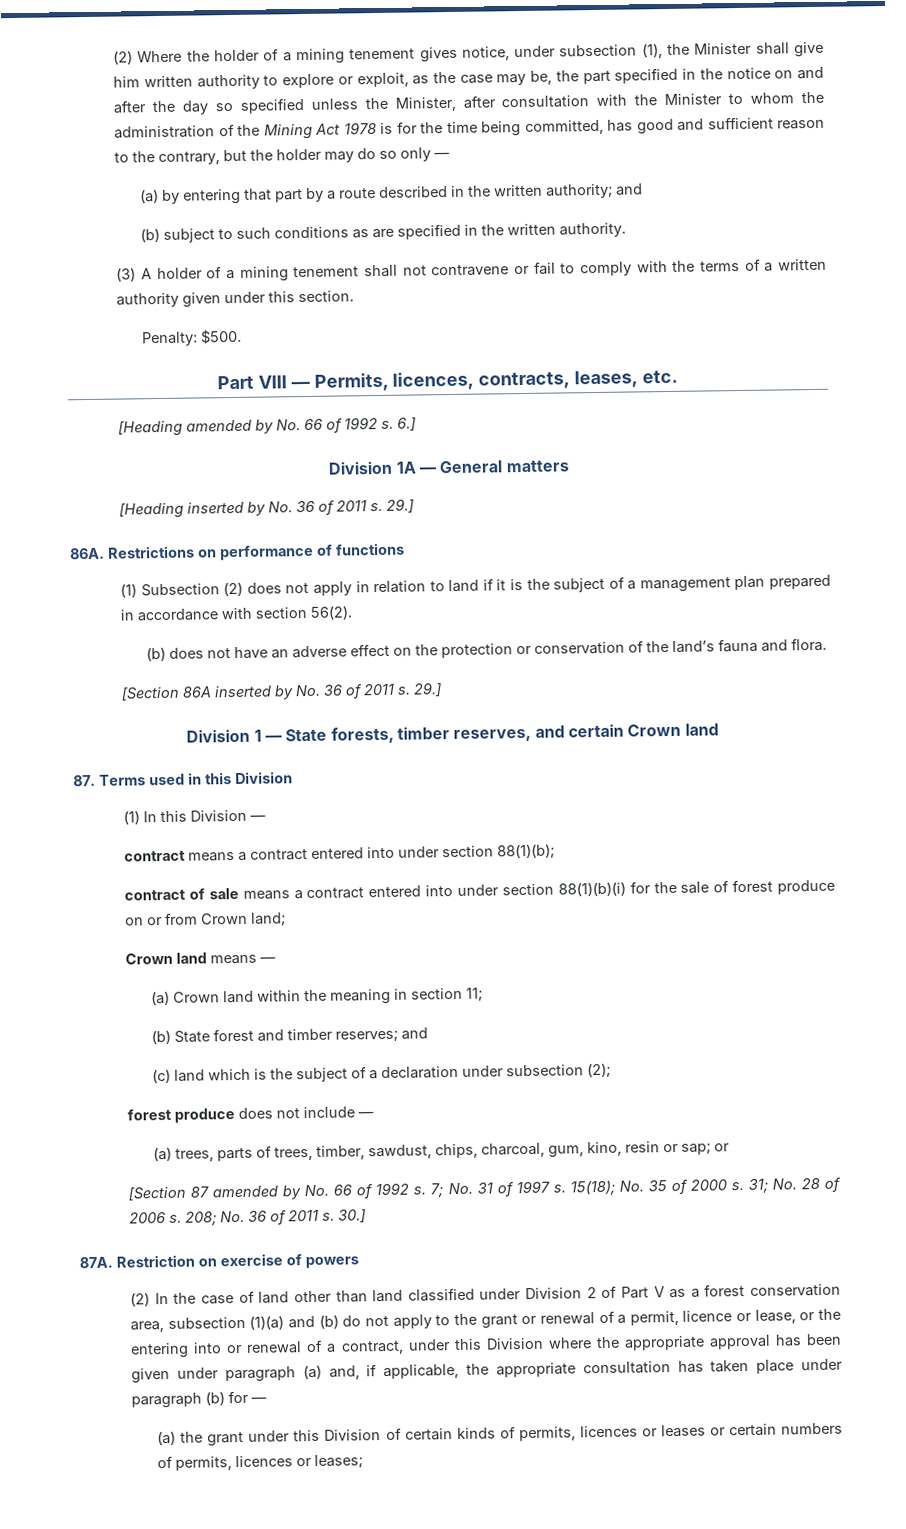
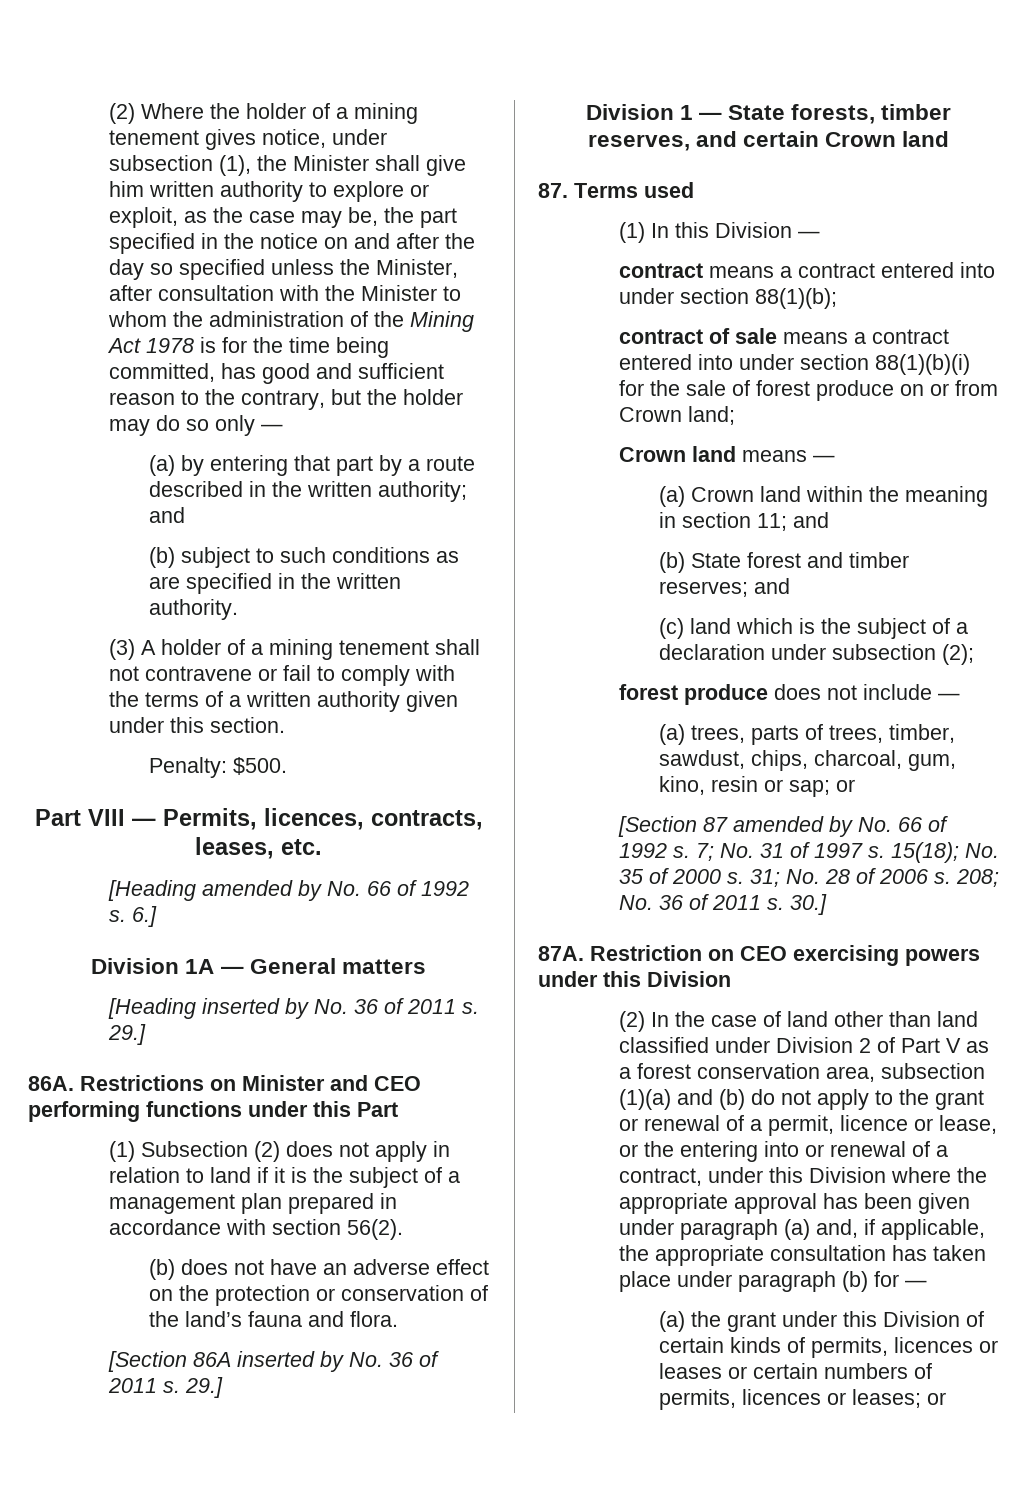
- Restrictions on performance of functions
+ Restrictions on Minister and CEO performing functions under this Part
- 87. Terms used in this Division
+ 87. Terms used
- (a) Crown land within the meaning in section 11;
+ (a) Crown land within the meaning in section 11; and
- Restriction on exercise of powers
+ Restriction on CEO exercising powers under this Division
- (a) the grant under this Division of certain kinds of permits, licences or leases or certain numbers of permits, licences or leases;
+ (a) the grant under this Division of certain kinds of permits, licences or leases or certain numbers of permits, licences or leases; or

